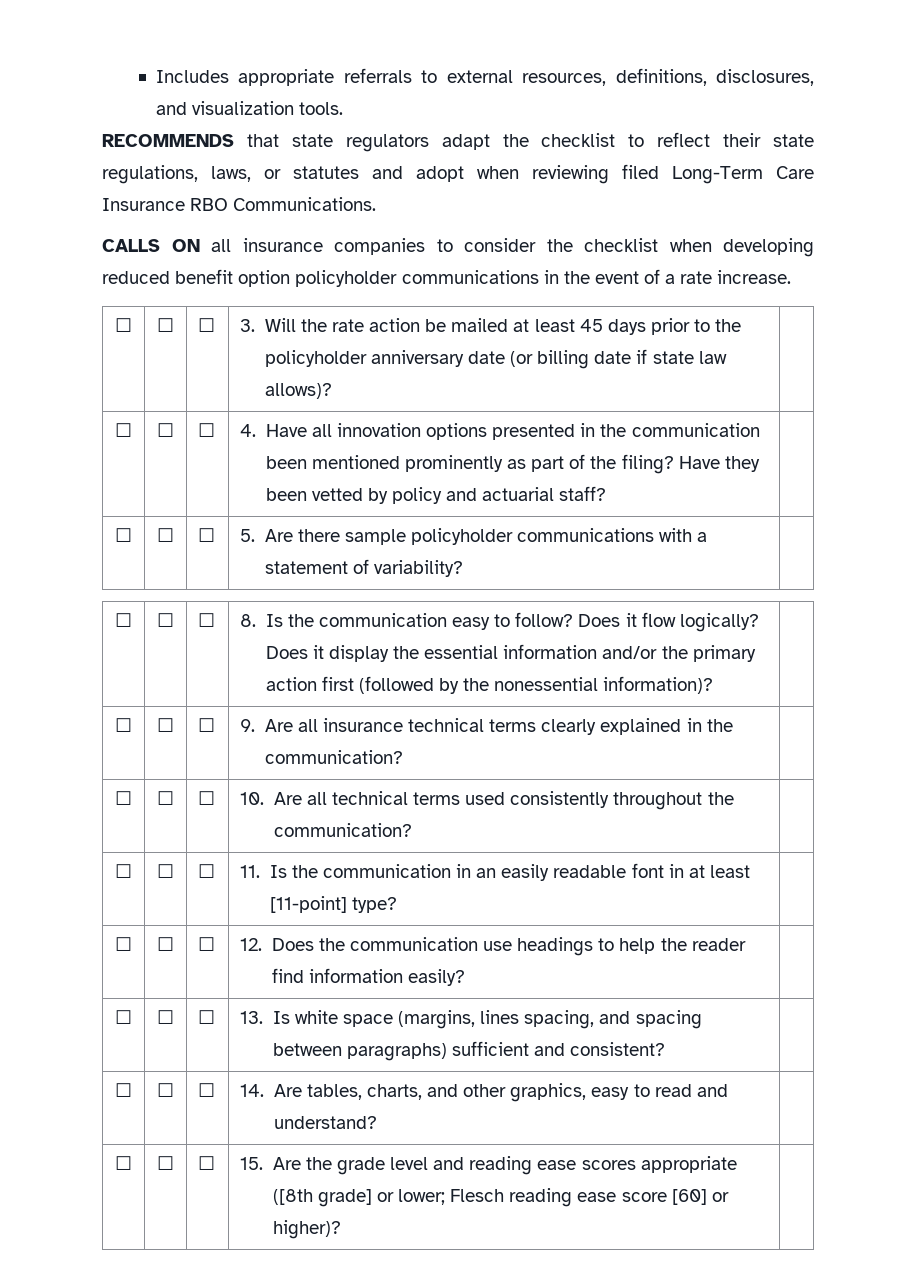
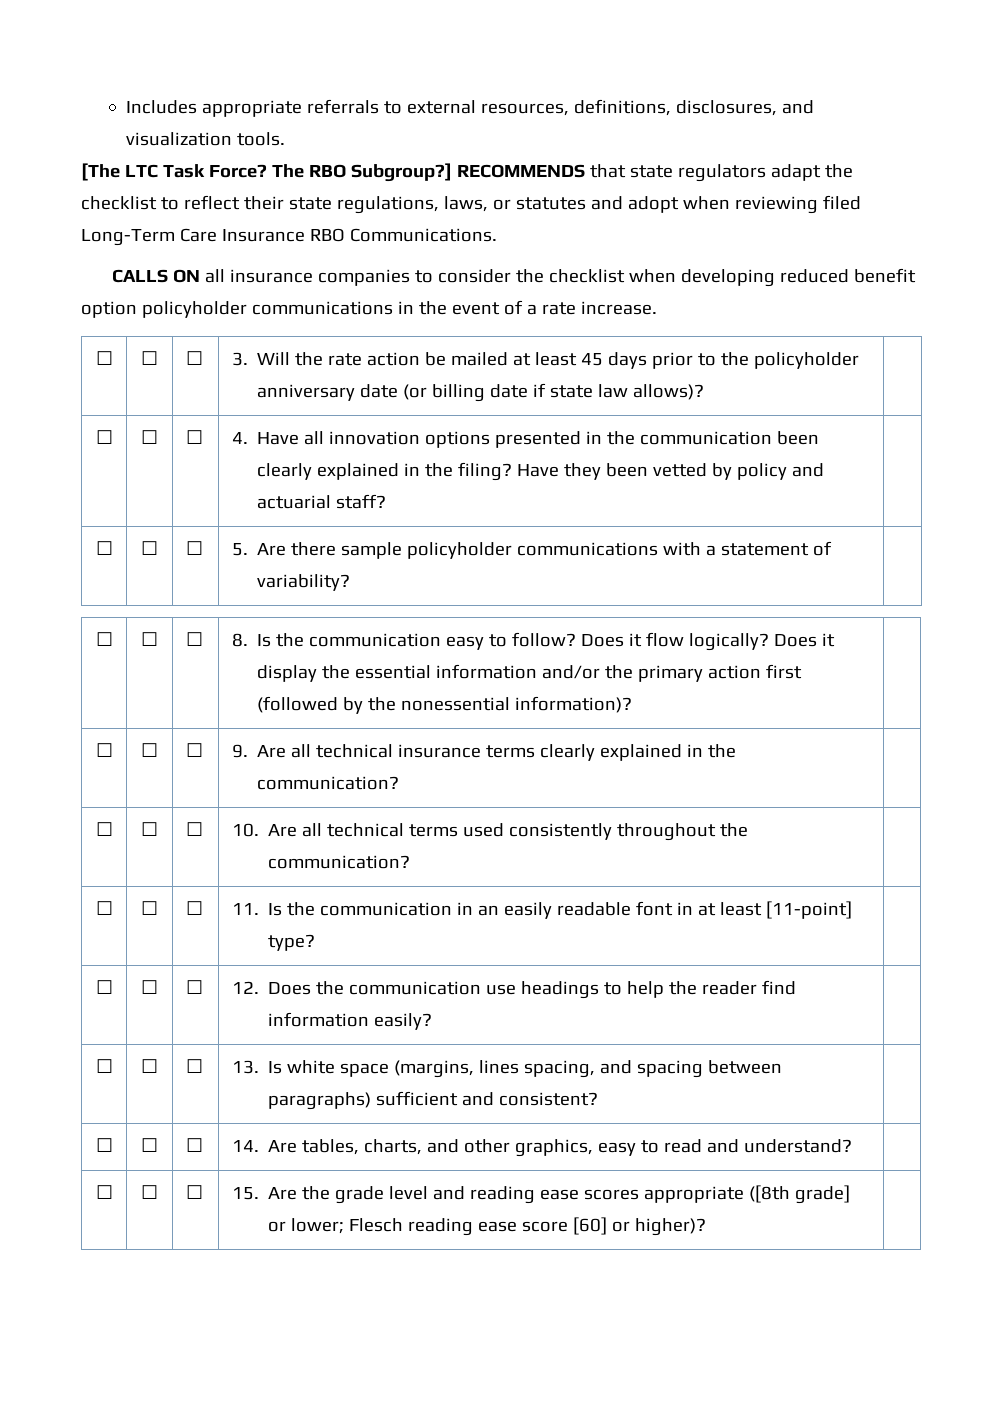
+ [The LTC Task Force? The RBO Subgroup?]
- ☐ | ☐ | ☐ | 4. Have all innovation options presented in the communication been mentioned prominently as part of the filing? Have they been vetted by policy and actuarial staff? |
+ ☐ | ☐ | ☐ | 4. Have all innovation options presented in the communication been clearly explained in the filing? Have they been vetted by policy and actuarial staff? |
- ☐ | ☐ | ☐ | 9. Are all insurance technical terms clearly explained in the communication? |
+ ☐ | ☐ | ☐ | 9. Are all technical insurance terms clearly explained in the communication? |

